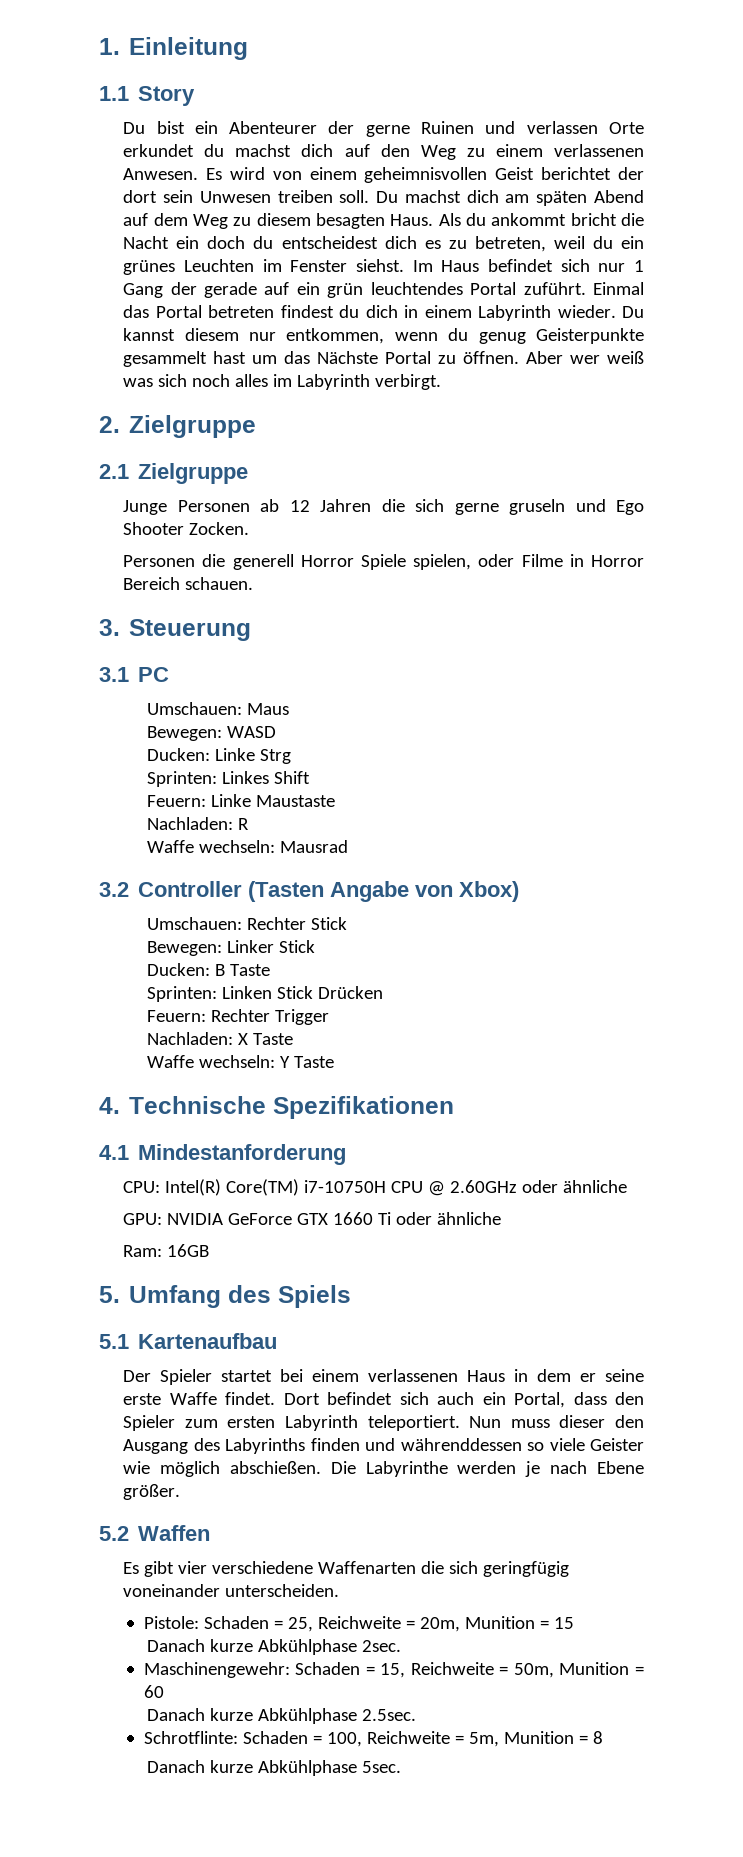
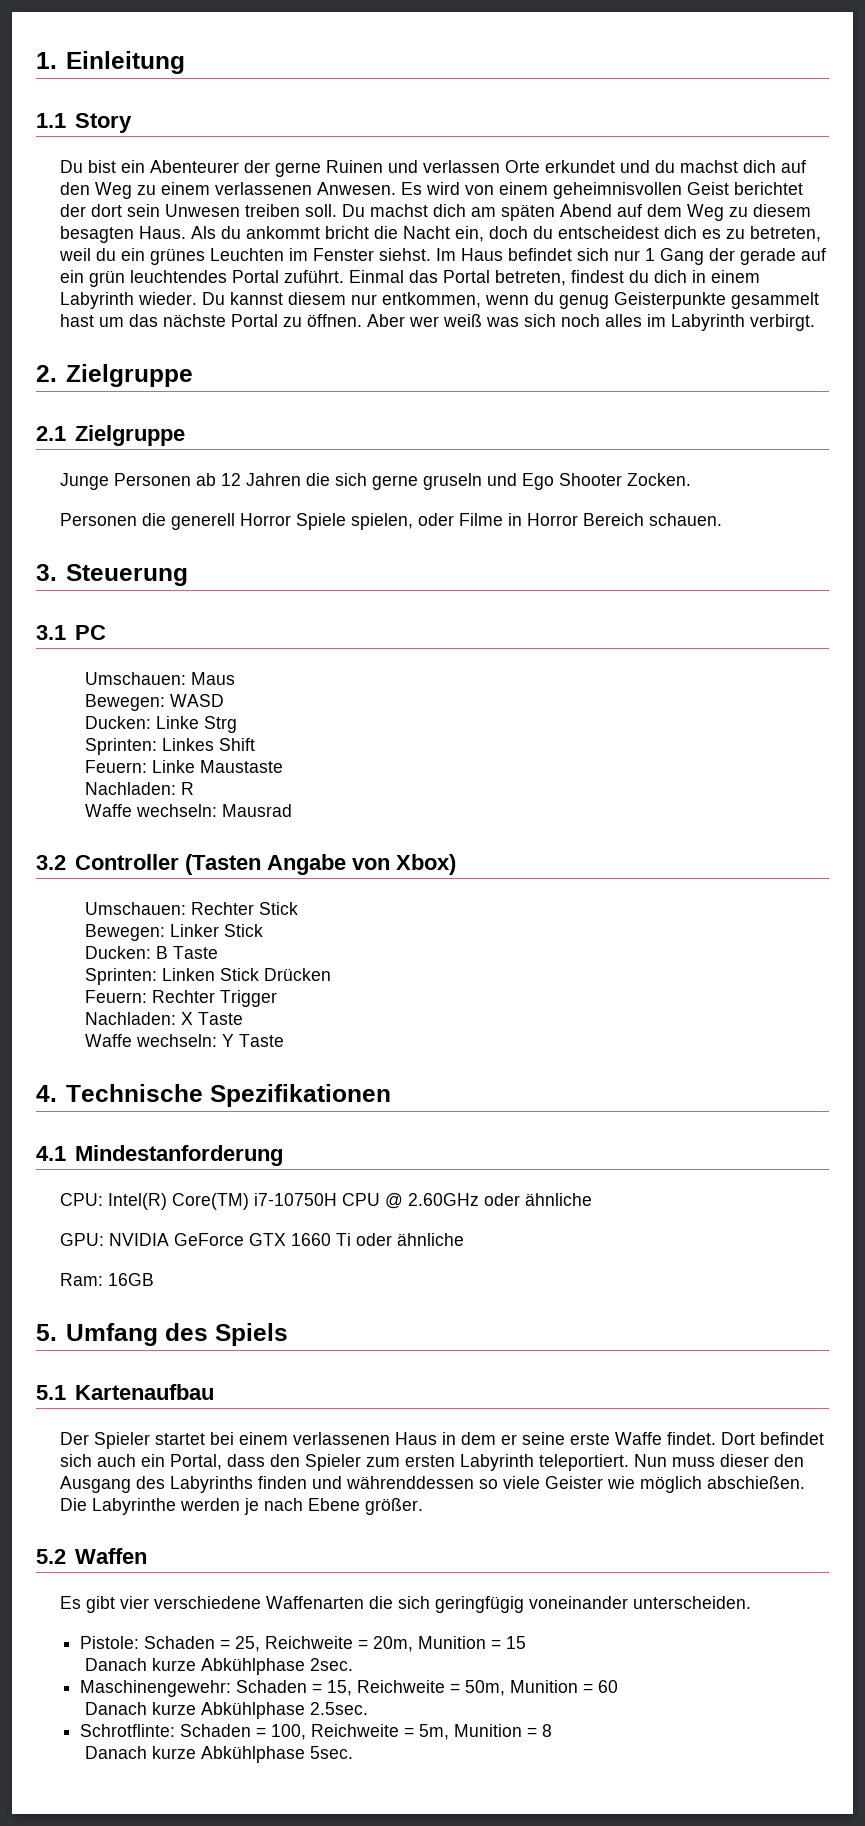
- Du bist ein Abenteurer der gerne Ruinen und verlassen Orte erkundet du machst dich auf den Weg zu einem verlassenen Anwesen.
+ Du bist ein Abenteurer der gerne Ruinen und verlassen Orte erkundet und du machst dich auf den Weg zu einem verlassenen Anwesen.
- Als du ankommt bricht die Nacht ein doch du entscheidest dich es zu betreten, weil du ein grünes Leuchten im Fenster siehst.
+ Als du ankommt bricht die Nacht ein, doch du entscheidest dich es zu betreten, weil du ein grünes Leuchten im Fenster siehst.
- Einmal das Portal betreten findest du dich in einem Labyrinth wieder.
+ Einmal das Portal betreten, findest du dich in einem Labyrinth wieder.
- Du kannst diesem nur entkommen, wenn du genug Geisterpunkte gesammelt hast um das Nächste Portal zu öffnen.
+ Du kannst diesem nur entkommen, wenn du genug Geisterpunkte gesammelt hast um das nächste Portal zu öffnen.

